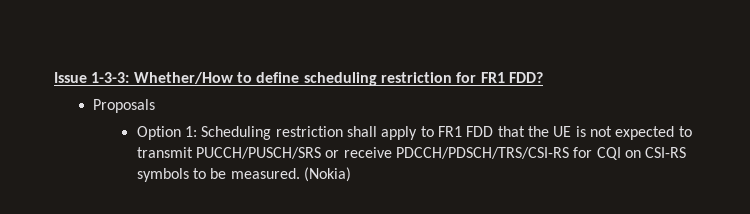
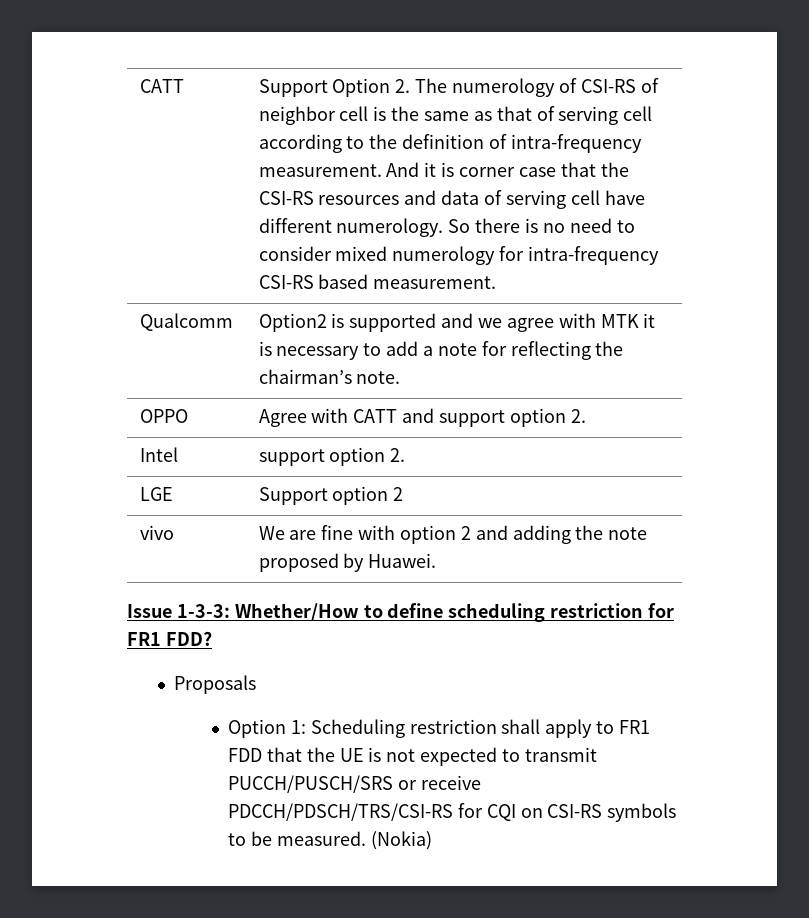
+ CATT | Support Option 2. The numerology of CSI-RS of neighbor cell is the same as that of serving cell according to the definition of intra-frequency measurement. And it is corner case that the CSI-RS resources and data of serving cell have different numerology. So there is no need to consider mixed numerology for intra-frequency CSI-RS based measurement.
+ Qualcomm | Option2 is supported and we agree with MTK it is necessary to add a note for reflecting the chairman’s note.
+ OPPO | Agree with CATT and support option 2.
+ Intel | support option 2.
+ LGE | Support option 2
+ vivo | We are fine with option 2 and adding the note proposed by Huawei.

